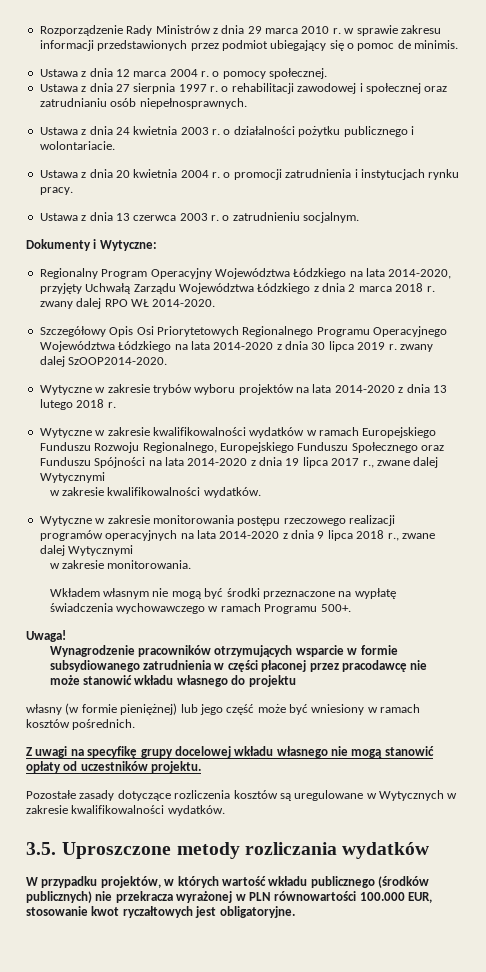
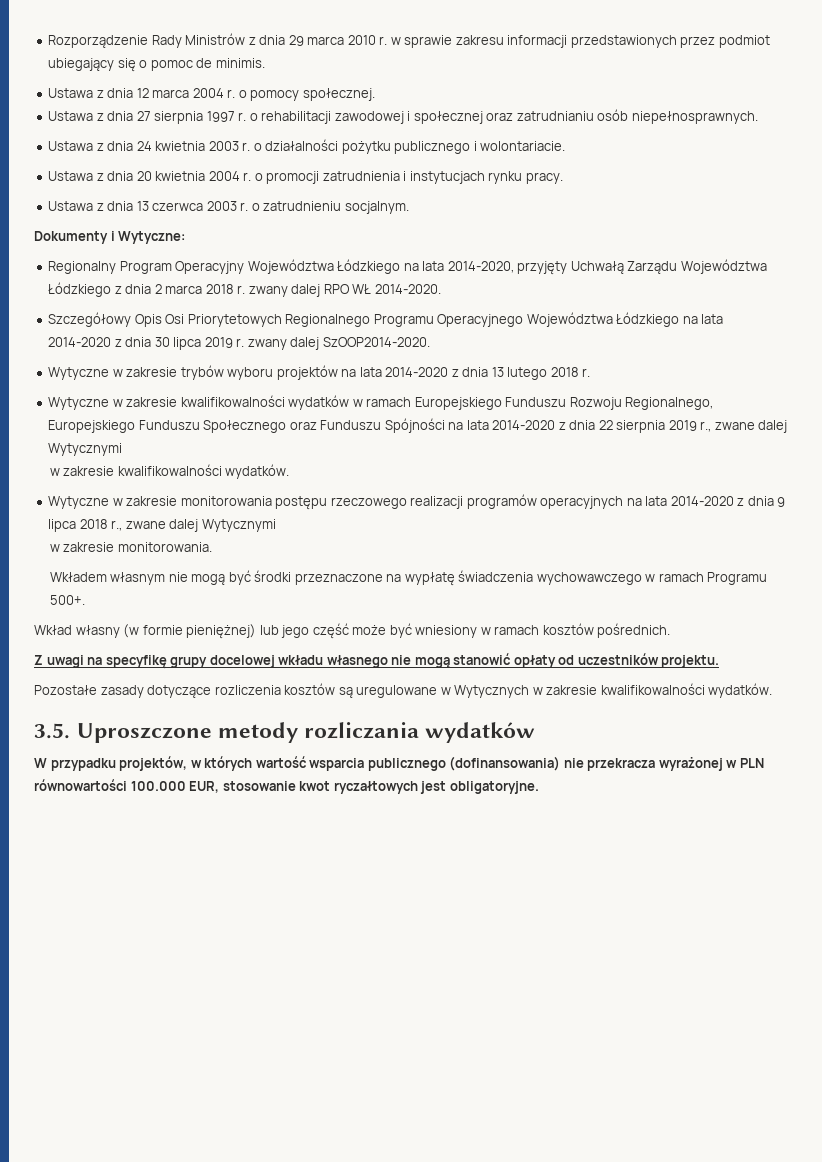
- Wytyczne w zakresie kwalifikowalności wydatków w ramach Europejskiego Funduszu Rozwoju Regionalnego, Europejskiego Funduszu Społecznego oraz Funduszu Spójności na lata 2014-2020 z dnia 19 lipca 2017 r., zwane dalej Wytycznymi
+ Wytyczne w zakresie kwalifikowalności wydatków w ramach Europejskiego Funduszu Rozwoju Regionalnego, Europejskiego Funduszu Społecznego oraz Funduszu Spójności na lata 2014-2020 z dnia 22 sierpnia 2019 r., zwane dalej Wytycznymi
- Uwaga!
- Wynagrodzenie pracowników otrzymujących wsparcie w formie subsydiowanego zatrudnienia w części płaconej przez pracodawcę nie może stanowić wkładu własnego do projektu
- własny (w formie pieniężnej) lub jego część może być wniesiony w ramach kosztów pośrednich.
+ Wkład własny (w formie pieniężnej) lub jego część może być wniesiony w ramach kosztów pośrednich.
- W przypadku projektów, w których wartość wkładu publicznego (środków publicznych) nie przekracza wyrażonej w PLN równowartości 100.000 EUR, stosowanie kwot ryczałtowych jest obligatoryjne.
+ W przypadku projektów, w których wartość wsparcia publicznego (dofinansowania) nie przekracza wyrażonej w PLN równowartości 100.000 EUR, stosowanie kwot ryczałtowych jest obligatoryjne.

